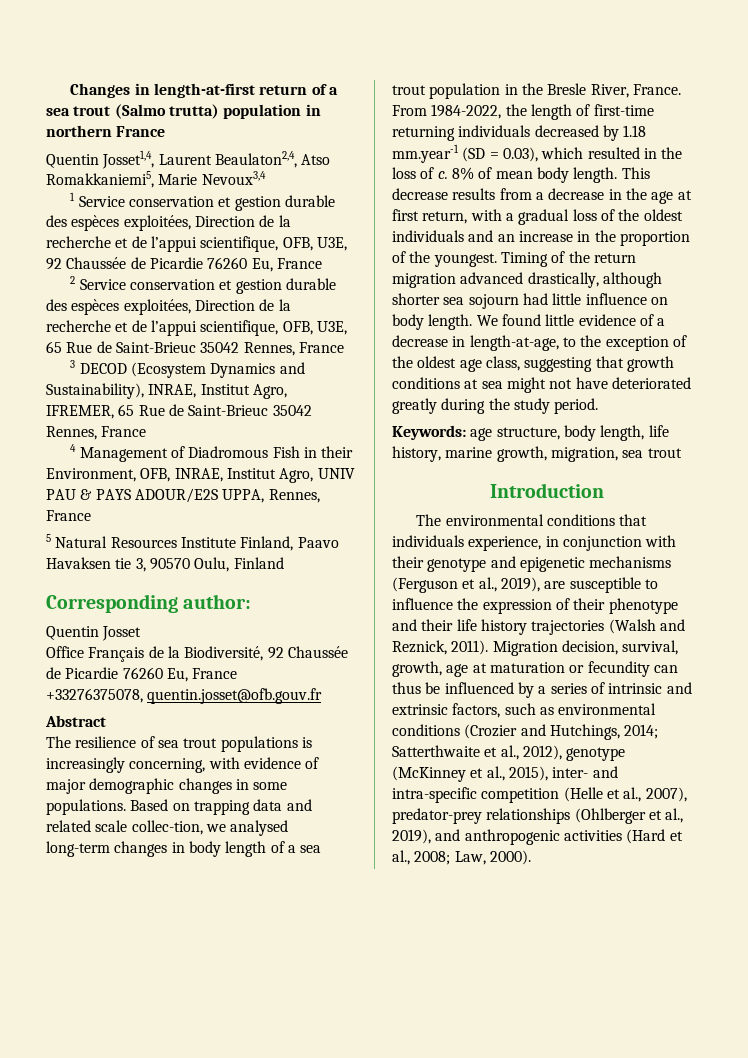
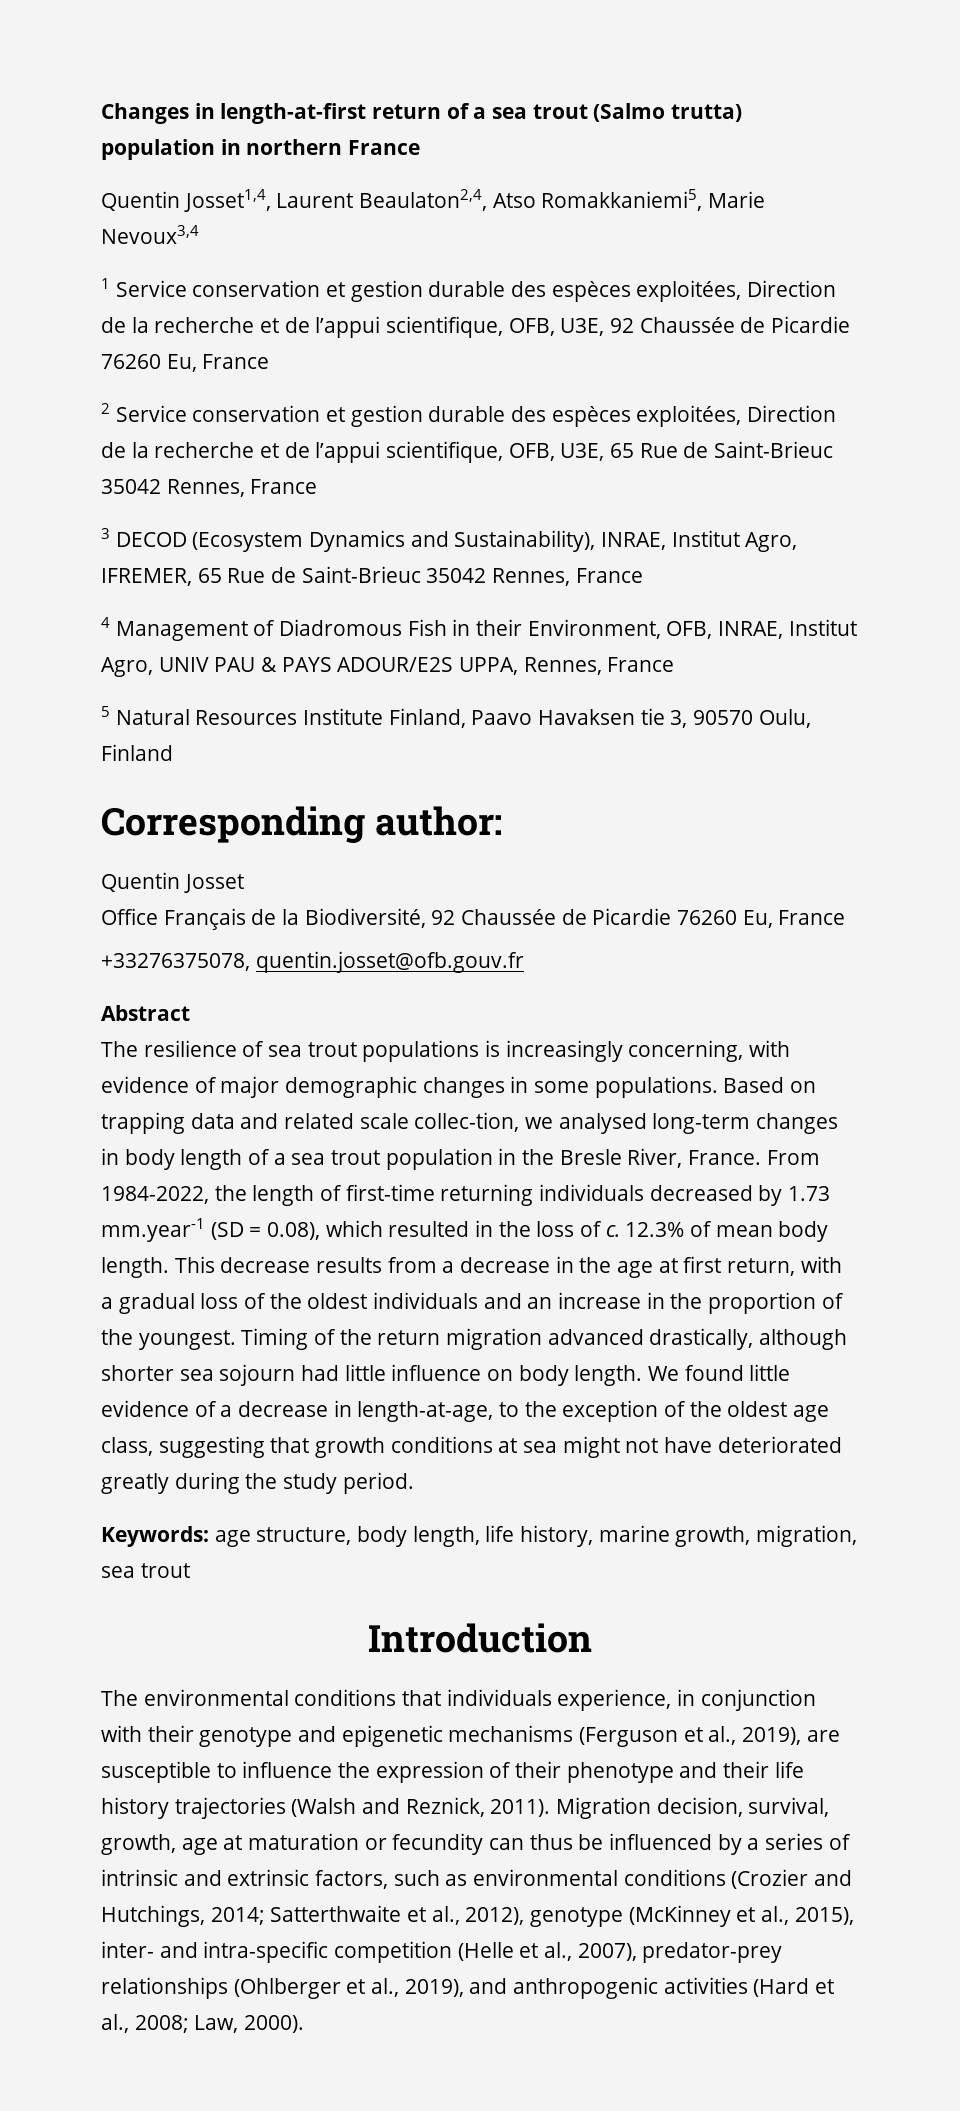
- From 1984-2022, the length of first-time returning individuals decreased by 1.18 mm.year-1 (SD = 0.03), which resulted in the loss of c.
+ From 1984-2022, the length of first-time returning individuals decreased by 1.73 mm.year-1 (SD = 0.08), which resulted in the loss of c.
- 8% of mean body length.
+ 12.3% of mean body length.

